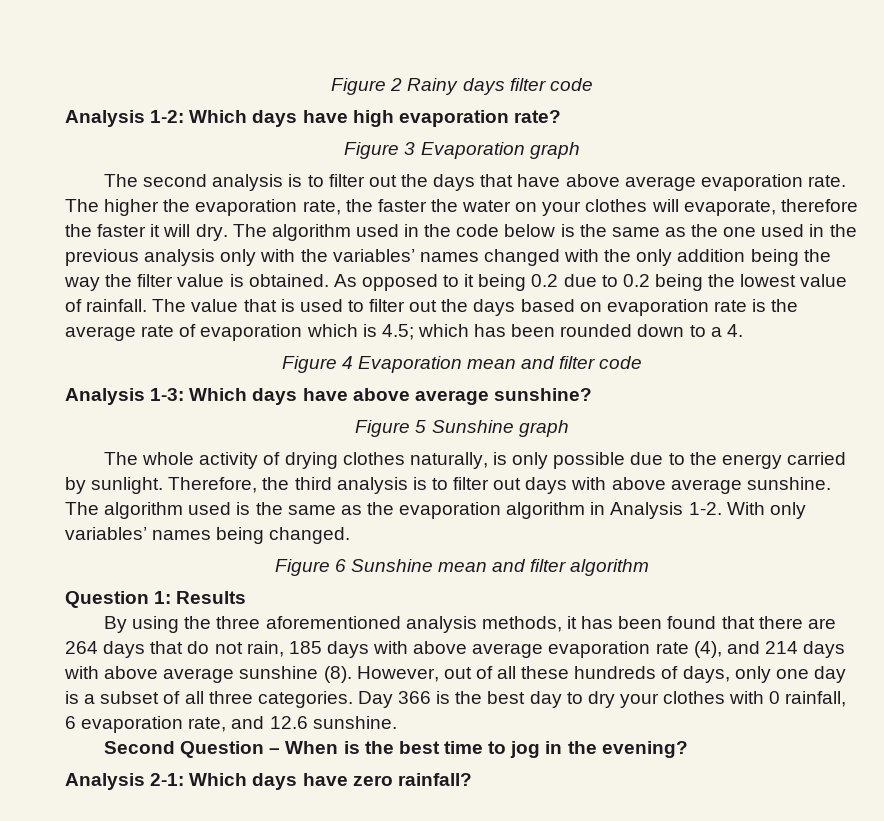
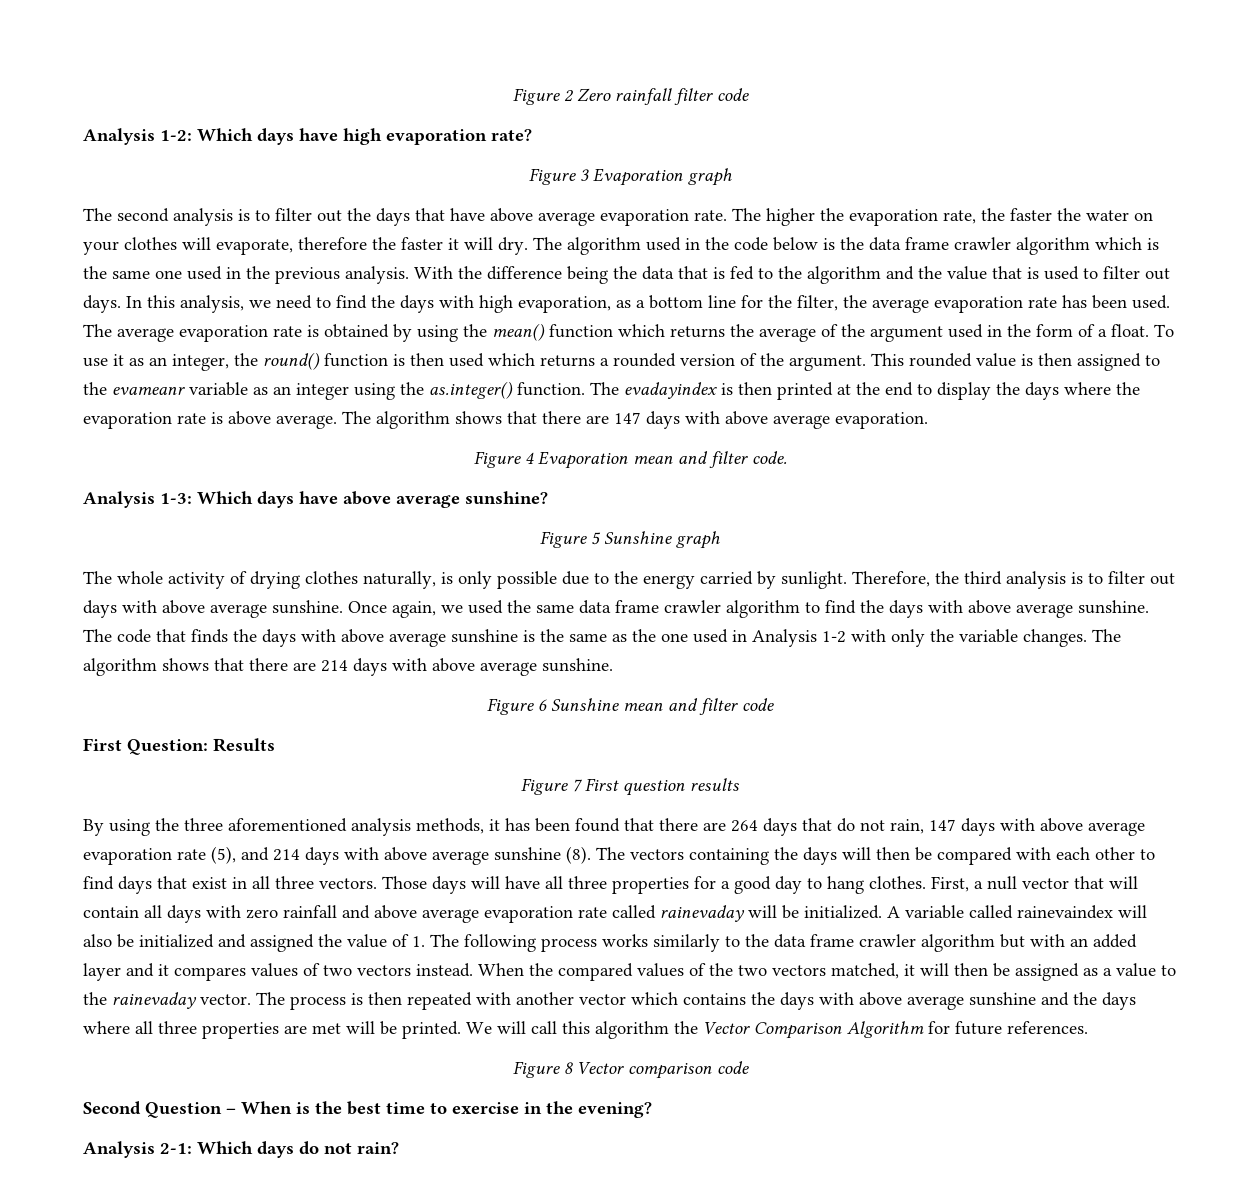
- Figure 2 Rainy days filter code
+ Figure 2 Zero rainfall filter code
- The algorithm used in the code below is the same as the one used in the previous analysis only with the variables’ names changed with the only addition being the way the filter value is obtained. As opposed to it being 0.2 due to 0.2 being the lowest value of rainfall. The value that is used to filter out the days based on evaporation rate is the average rate of evaporation which is 4.5; which has been rounded down to a 4.
+ The algorithm used in the code below is the data frame crawler algorithm which is the same one used in the previous analysis. With the difference being the data that is fed to the algorithm and the value that is used to filter out days. In this analysis, we need to find the days with high evaporation, as a bottom line for the filter, the average evaporation rate has been used. The average evaporation rate is obtained by using the mean() function which returns the average of the argument used in the form of a float. To use it as an integer, the round() function is then used which returns a rounded version of the argument. This rounded value is then assigned to the evameanr variable as an integer using the as.integer() function. The evadayindex is then printed at the end to display the days where the evaporation rate is above average. The algorithm shows that there are 147 days with above average evaporation.
- Figure 4 Evaporation mean and filter code
+ Figure 4 Evaporation mean and filter code.
- The algorithm used is the same as the evaporation algorithm in Analysis 1-2. With only variables’ names being changed.
+ Once again, we used the same data frame crawler algorithm to find the days with above average sunshine. The code that finds the days with above average sunshine is the same as the one used in Analysis 1-2 with only the variable changes. The algorithm shows that there are 214 days with above average sunshine.
- Figure 6 Sunshine mean and filter algorithm
- Question 1: Results
+ Figure 6 Sunshine mean and filter code
+ First Question: Results
+ Figure 7 First question results
- By using the three aforementioned analysis methods, it has been found that there are 264 days that do not rain, 185 days with above average evaporation rate (4), and 214 days with above average sunshine (8).
+ By using the three aforementioned analysis methods, it has been found that there are 264 days that do not rain, 147 days with above average evaporation rate (5), and 214 days with above average sunshine (8).
- However, out of all these hundreds of days, only one day is a subset of all three categories. Day 366 is the best day to dry your clothes with 0 rainfall, 6 evaporation rate, and 12.6 sunshine.
+ The vectors containing the days will then be compared with each other to find days that exist in all three vectors. Those days will have all three properties for a good day to hang clothes. First, a null vector that will contain all days with zero rainfall and above average evaporation rate called rainevaday will be initialized. A variable called rainevaindex will also be initialized and assigned the value of 1. The following process works similarly to the data frame crawler algorithm but with an added layer and it compares values of two vectors instead. When the compared values of the two vectors matched, it will then be assigned as a value to the rainevaday vector. The process is then repeated with another vector which contains the days with above average sunshine and the days where all three properties are met will be printed. We will call this algorithm the Vector Comparison Algorithm for future references.
+ Figure 8 Vector comparison code
- Second Question – When is the best time to jog in the evening?
+ Second Question – When is the best time to exercise in the evening?
- Analysis 2-1: Which days have zero rainfall?
+ Analysis 2-1: Which days do not rain?

